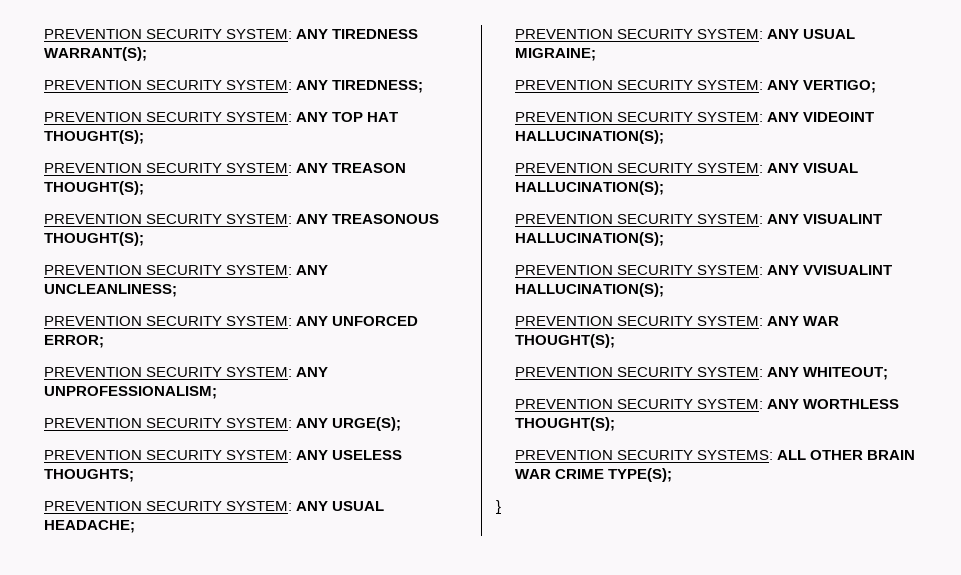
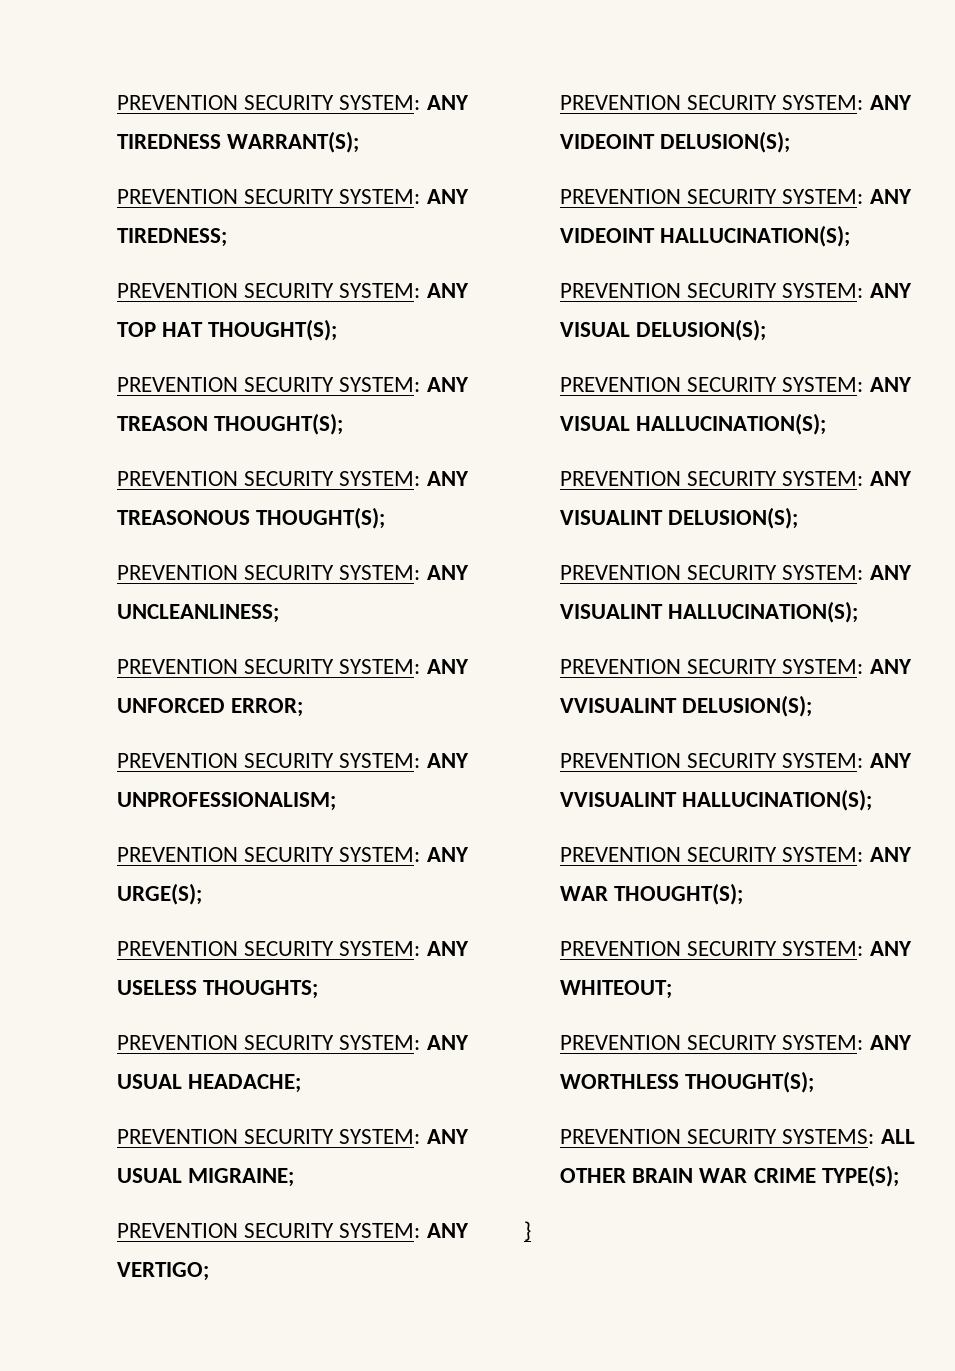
+ PREVENTION SECURITY SYSTEM: ANY VIDEOINT DELUSION(S);
+ PREVENTION SECURITY SYSTEM: ANY VISUAL DELUSION(S);
+ PREVENTION SECURITY SYSTEM: ANY VISUALINT DELUSION(S);
+ PREVENTION SECURITY SYSTEM: ANY VVISUALINT DELUSION(S);

